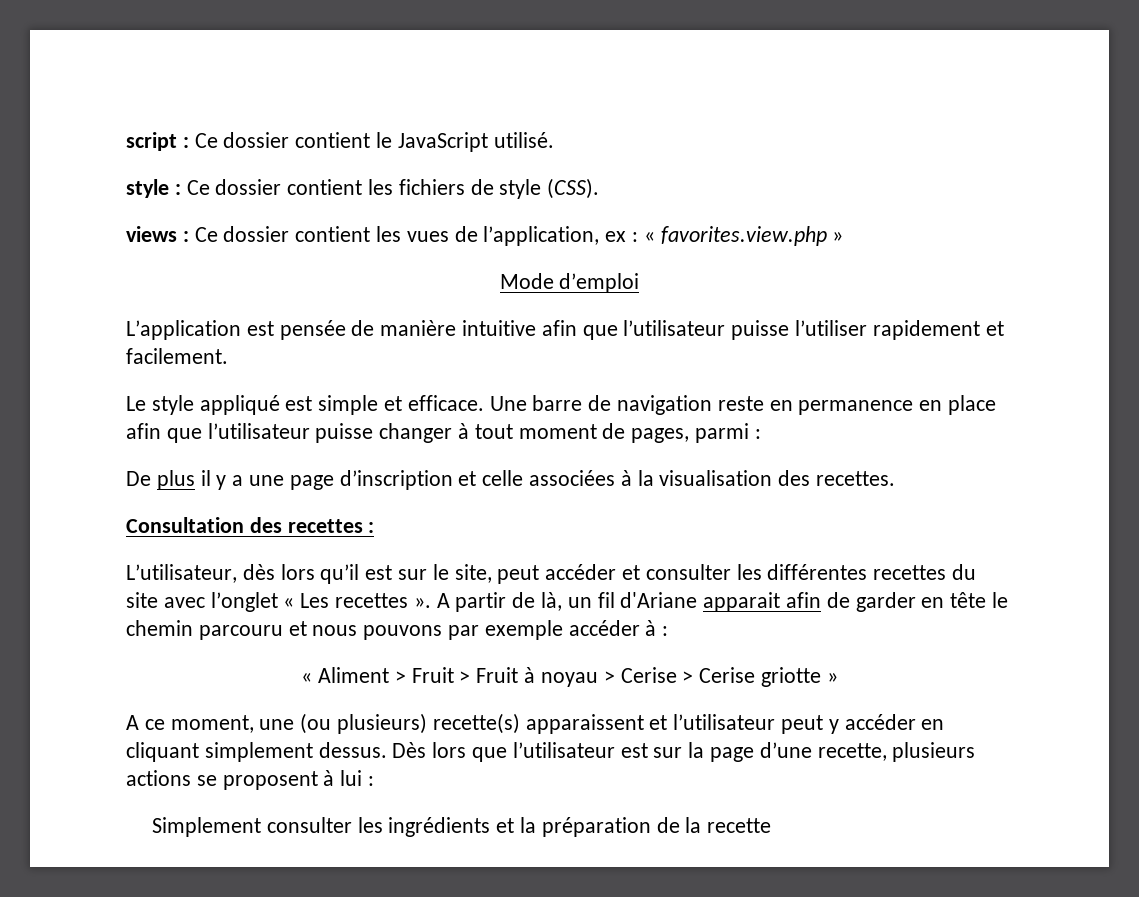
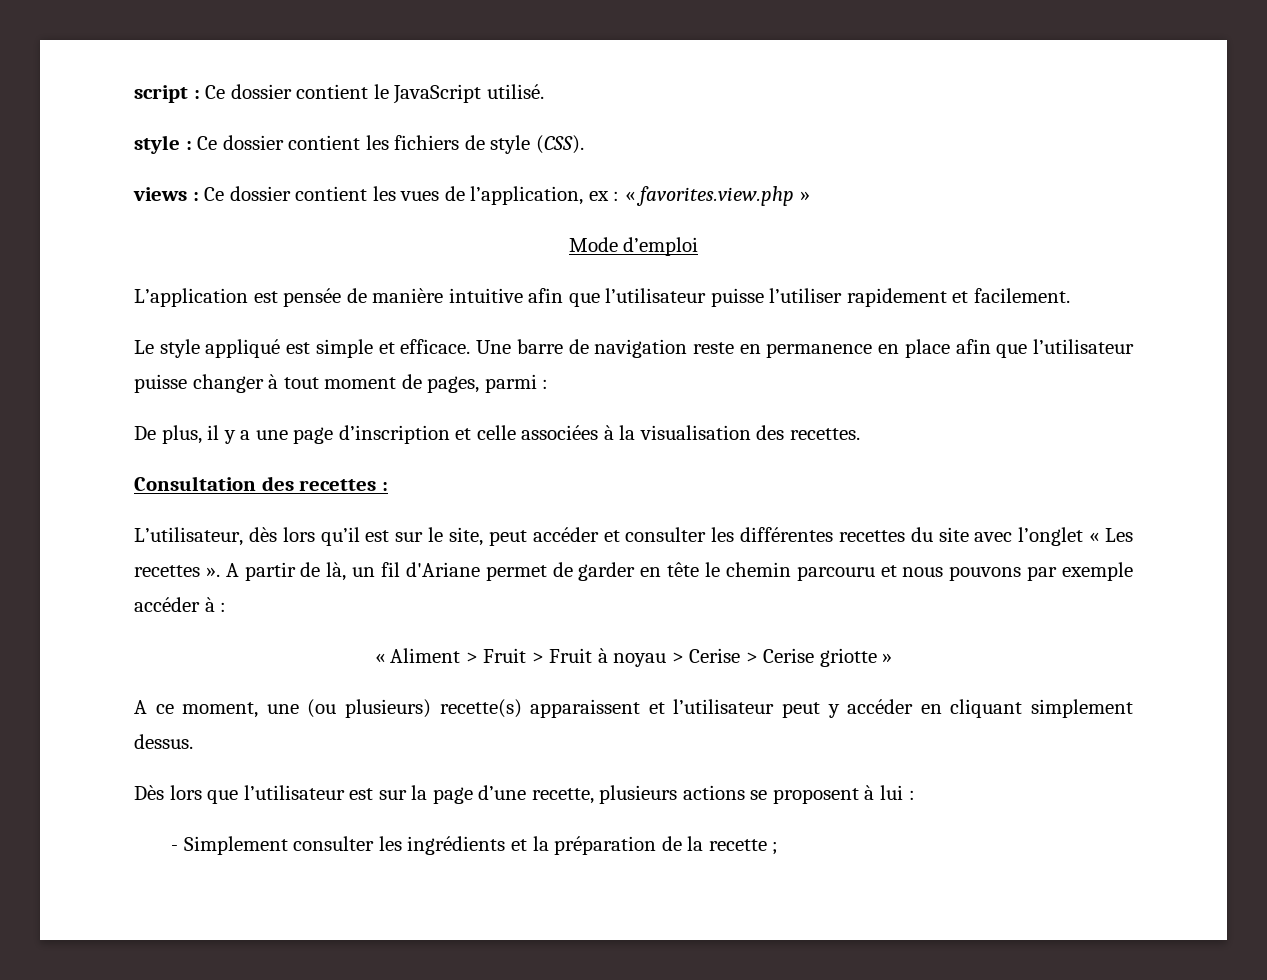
- De plus il y a une page d’inscription et celle associées à la visualisation des recettes.
+ De plus, il y a une page d’inscription et celle associées à la visualisation des recettes.
- A partir de là, un fil d'Ariane apparait afin de garder en tête le chemin parcouru et nous pouvons par exemple accéder à :
+ A partir de là, un fil d'Ariane permet de garder en tête le chemin parcouru et nous pouvons par exemple accéder à :
- A ce moment, une (ou plusieurs) recette(s) apparaissent et l’utilisateur peut y accéder en cliquant simplement dessus. Dès lors que l’utilisateur est sur la page d’une recette, plusieurs actions se proposent à lui :
+ A ce moment, une (ou plusieurs) recette(s) apparaissent et l’utilisateur peut y accéder en cliquant simplement dessus.
+ Dès lors que l’utilisateur est sur la page d’une recette, plusieurs actions se proposent à lui :
- Simplement consulter les ingrédients et la préparation de la recette
+ - Simplement consulter les ingrédients et la préparation de la recette ;

